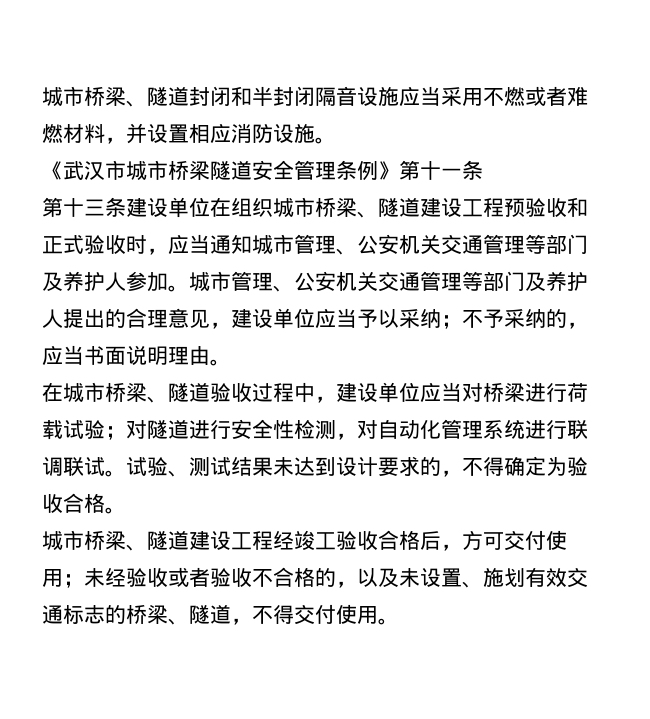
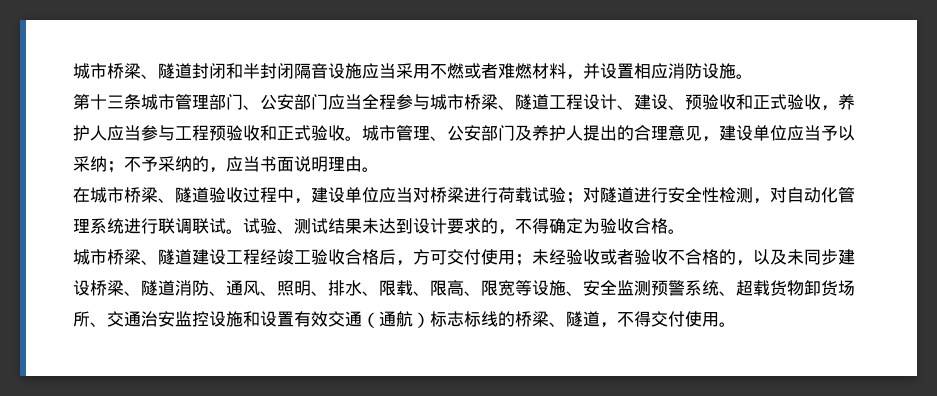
- 《武汉市城市桥梁隧道安全管理条例》第十一条
- 第十三条建设单位在组织城市桥梁、隧道建设工程预验收和正式验收时，应当通知城市管理、公安机关交通管理等部门及养护人参加。
+ 第十三条城市管理部门、公安部门应当全程参与城市桥梁、隧道工程设计、建设、预验收和正式验收，养护人应当参与工程预验收和正式验收。
- 城市管理、公安机关交通管理等部门及养护人提出的合理意见，建设单位应当予以采纳；不予采纳的，应当书面说明理由。
+ 城市管理、公安部门及养护人提出的合理意见，建设单位应当予以采纳；不予采纳的，应当书面说明理由。
- 城市桥梁、隧道建设工程经竣工验收合格后，方可交付使用；未经验收或者验收不合格的，以及未设置、施划有效交通标志的桥梁、隧道，不得交付使用。
+ 城市桥梁、隧道建设工程经竣工验收合格后，方可交付使用；未经验收或者验收不合格的，以及未同步建设桥梁、隧道消防、通风、照明、排水、限载、限高、限宽等设施、安全监测预警系统、超载货物卸货场所、交通治安监控设施和设置有效交通（通航）标志标线的桥梁、隧道，不得交付使用。

